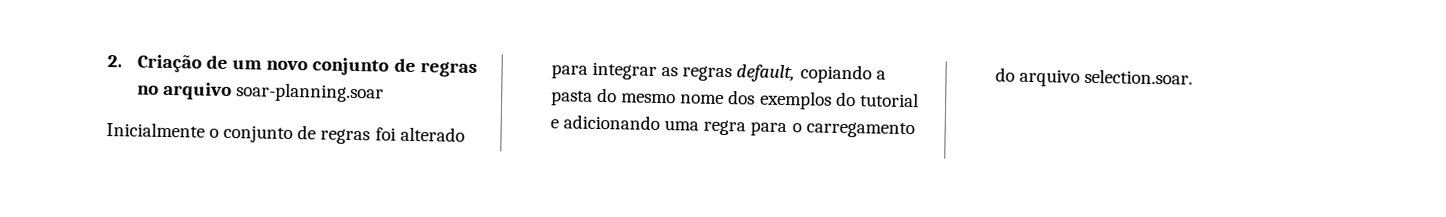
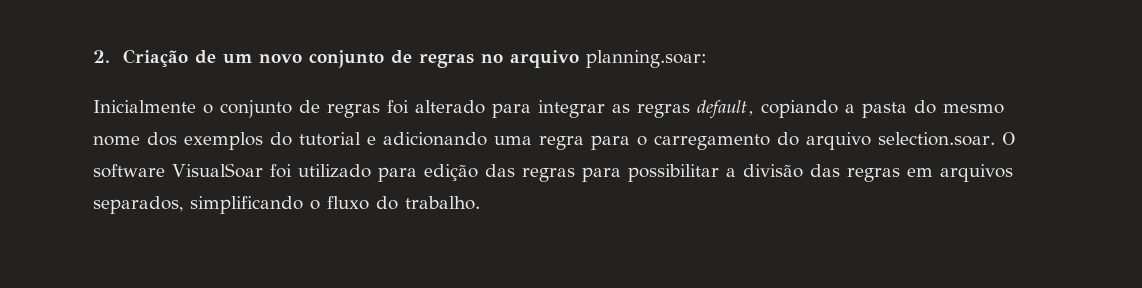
- 2. Criação de um novo conjunto de regras no arquivo soar-planning.soar
+ 2. Criação de um novo conjunto de regras no arquivo planning.soar:
- Inicialmente o conjunto de regras foi alterado para integrar as regras default, copiando a pasta do mesmo nome dos exemplos do tutorial e adicionando uma regra para o carregamento do arquivo selection.soar.
+ Inicialmente o conjunto de regras foi alterado para integrar as regras default, copiando a pasta do mesmo nome dos exemplos do tutorial e adicionando uma regra para o carregamento do arquivo selection.soar. O software VisualSoar foi utilizado para edição das regras para possibilitar a divisão das regras em arquivos separados, simplificando o fluxo do trabalho.

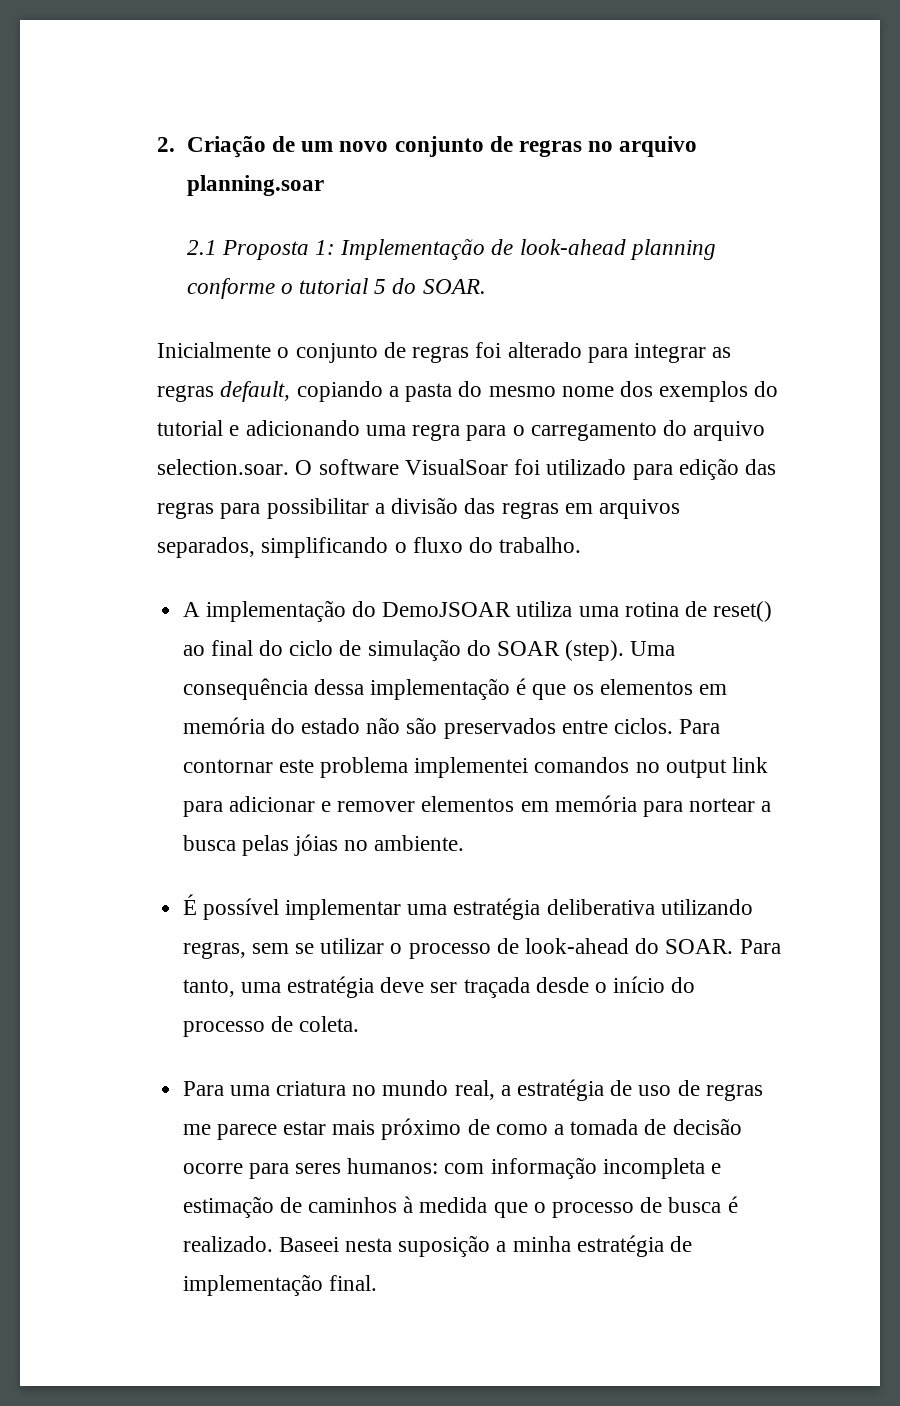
- 2. Criação de um novo conjunto de regras no arquivo planning.soar:
+ 2. Criação de um novo conjunto de regras no arquivo planning.soar
+ 2.1 Proposta 1: Implementação de look-ahead planning conforme o tutorial 5 do SOAR.
+ A implementação do DemoJSOAR utiliza uma rotina de reset() ao final do ciclo de simulação do SOAR (step). Uma consequência dessa implementação é que os elementos em memória do estado não são preservados entre ciclos. Para contornar este problema implementei comandos no output link para adicionar e remover elementos em memória para nortear a busca pelas jóias no ambiente.
+ É possível implementar uma estratégia deliberativa utilizando regras, sem se utilizar o processo de look-ahead do SOAR. Para tanto, uma estratégia deve ser traçada desde o início do processo de coleta.
+ Para uma criatura no mundo real, a estratégia de uso de regras me parece estar mais próximo de como a tomada de decisão ocorre para seres humanos: com informação incompleta e estimação de caminhos à medida que o processo de busca é realizado. Baseei nesta suposição a minha estratégia de implementação final.

